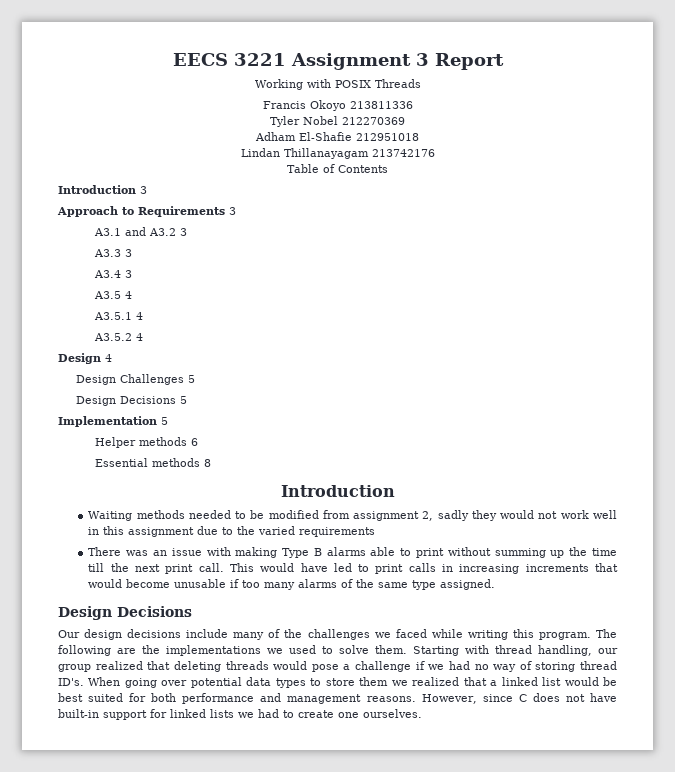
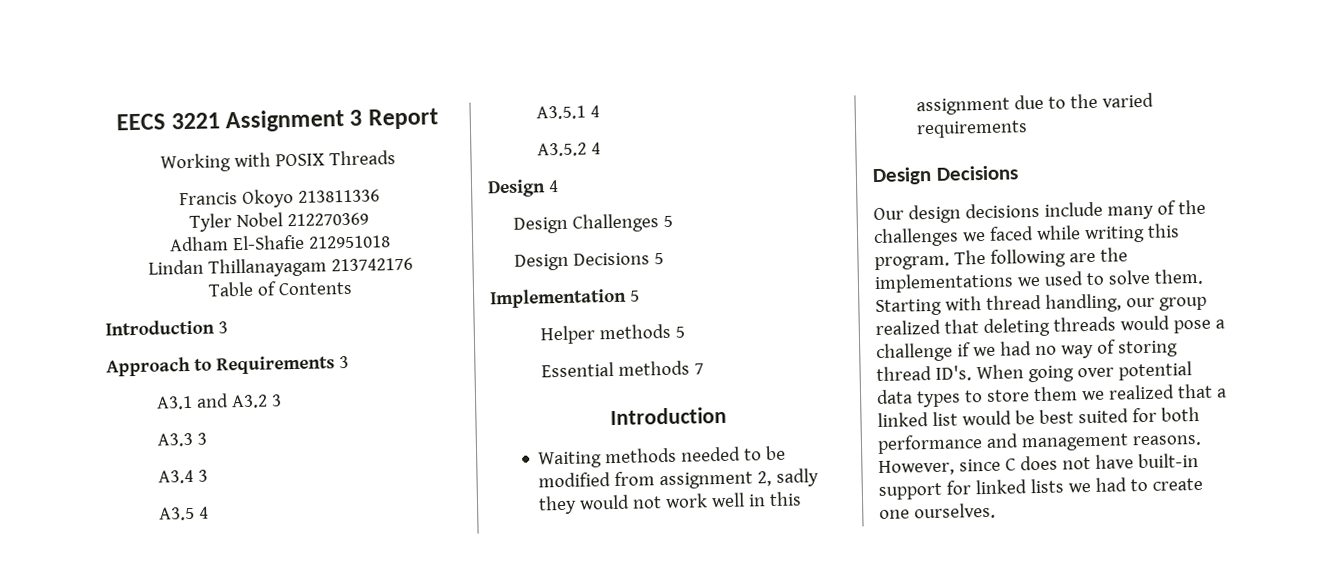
- Helper methods 6
+ Helper methods 5
- Essential methods 8
+ Essential methods 7
- There was an issue with making Type B alarms able to print without summing up the time till the next print call. This would have led to print calls in increasing increments that would become unusable if too many alarms of the same type assigned.

